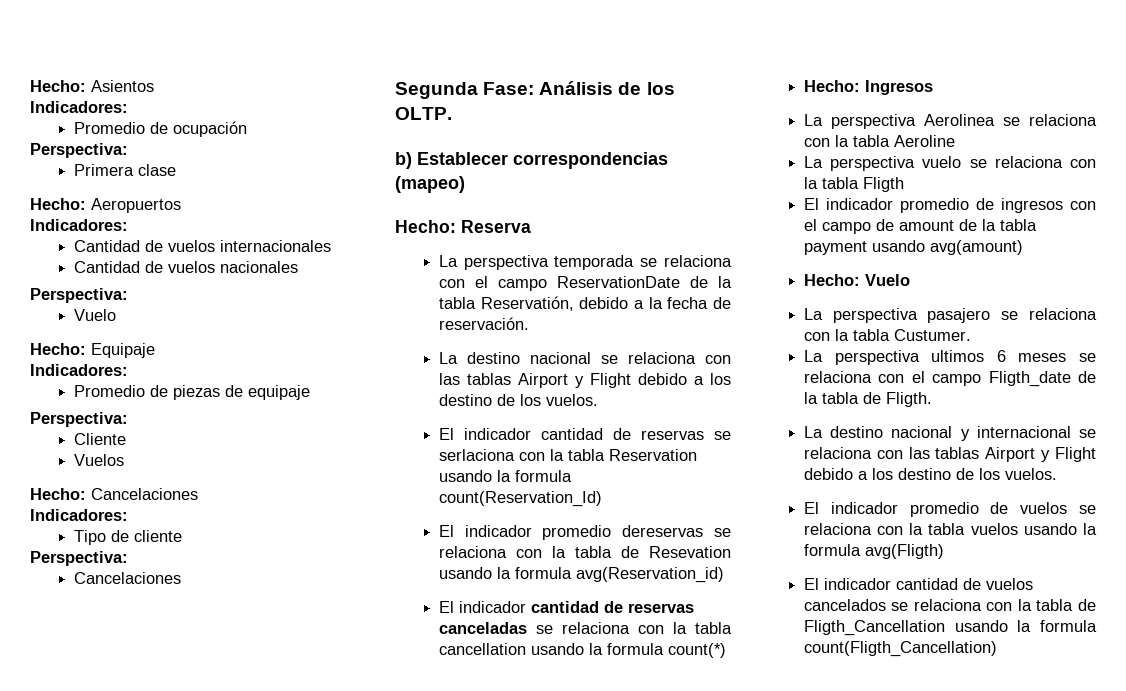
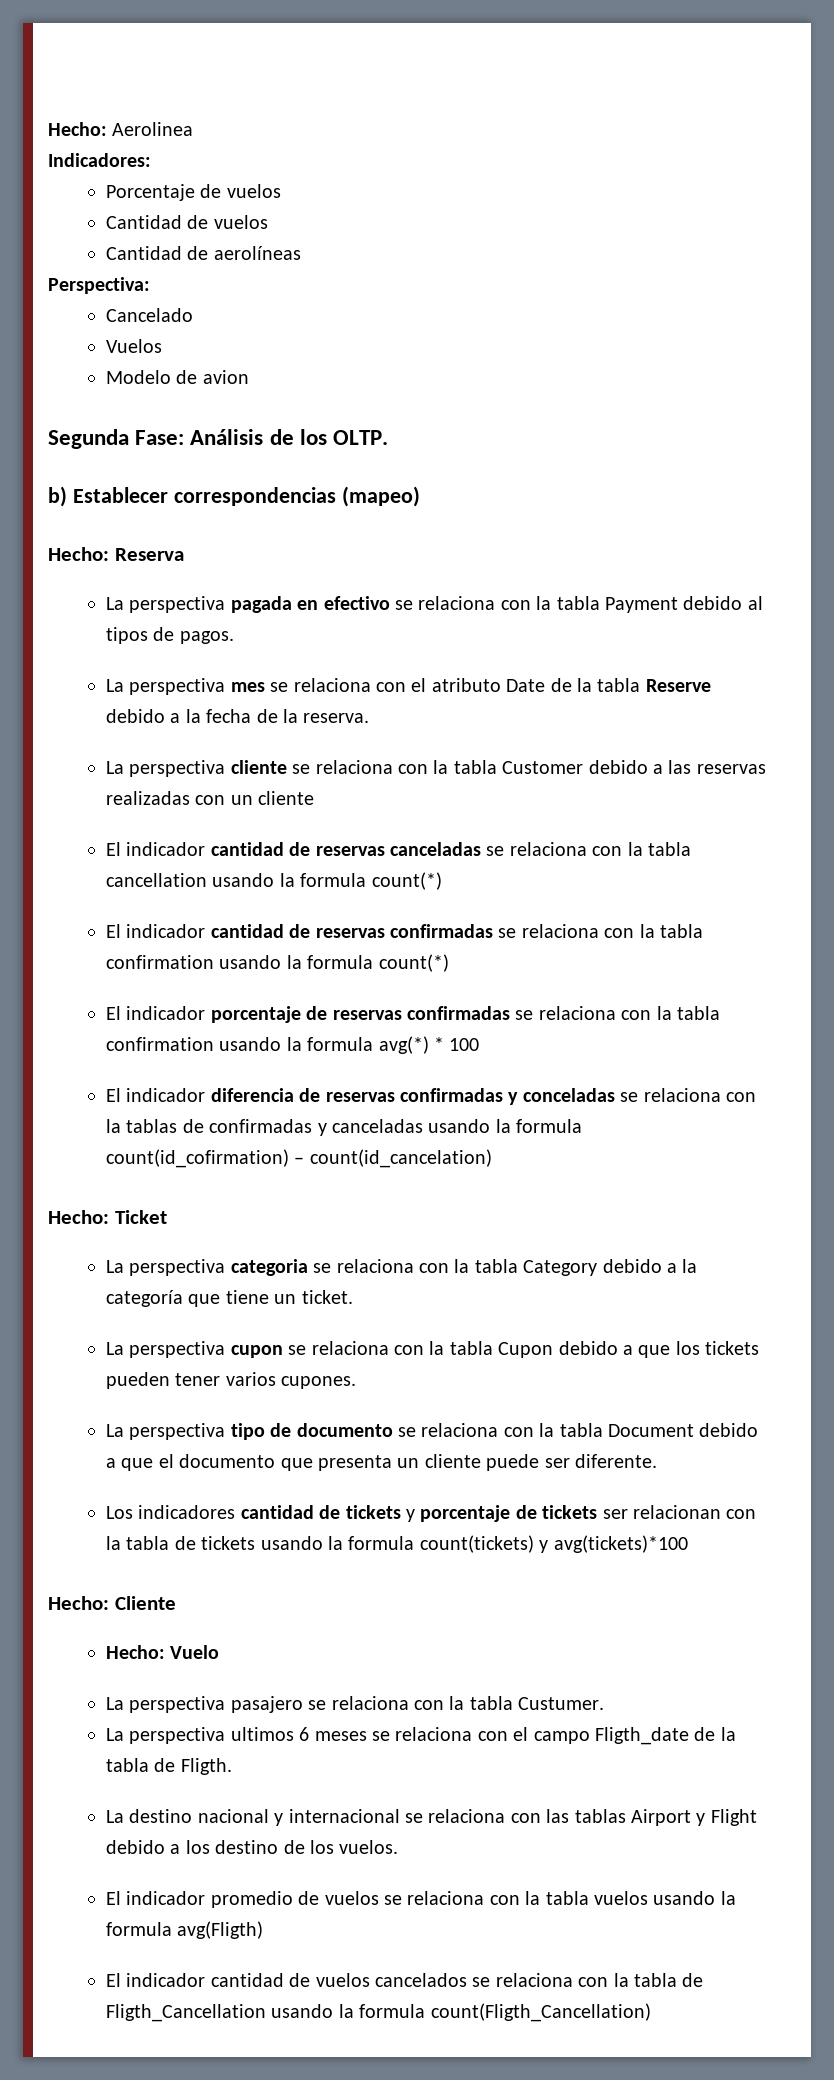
- Hecho: Asientos
+ Hecho: Aerolinea
  Indicadores:
- Promedio de ocupación
+ Porcentaje de vuelos
+ Cantidad de vuelos
+ Cantidad de aerolíneas
  Perspectiva:
- Primera clase
- Hecho: Aeropuertos
- Indicadores:
- Cantidad de vuelos internacionales
- Cantidad de vuelos nacionales
- Perspectiva:
- Vuelo
- Hecho: Equipaje
- Indicadores:
- Promedio de piezas de equipaje
- Perspectiva:
- Cliente
+ Cancelado
  Vuelos
- Hecho: Cancelaciones
- Indicadores:
- Tipo de cliente
- Perspectiva:
- Cancelaciones
+ Modelo de avion
- La perspectiva temporada se relaciona con el campo ReservationDate de la tabla Reservatión, debido a la fecha de reservación.
- La destino nacional se relaciona con las tablas Airport y Flight debido a los destino de los vuelos.
- El indicador cantidad de reservas se serlaciona con la tabla Reservation usando la formula count(Reservation_Id)
- El indicador promedio dereservas se relaciona con la tabla de Resevation usando la formula avg(Reservation_id)
+ La perspectiva pagada en efectivo se relaciona con la tabla Payment debido al tipos de pagos.
+ La perspectiva mes se relaciona con el atributo Date de la tabla Reserve debido a la fecha de la reserva.
+ La perspectiva cliente se relaciona con la tabla Customer debido a las reservas realizadas con un cliente
- Hecho: Ingresos
- La perspectiva Aerolinea se relaciona con la tabla Aeroline
- La perspectiva vuelo se relaciona con la tabla Fligth
- El indicador promedio de ingresos con el campo de amount de la tabla payment usando avg(amount)
+ El indicador cantidad de reservas confirmadas se relaciona con la tabla confirmation usando la formula count(*)
+ El indicador porcentaje de reservas confirmadas se relaciona con la tabla confirmation usando la formula avg(*) * 100
+ El indicador diferencia de reservas confirmadas y conceladas se relaciona con la tablas de confirmadas y canceladas usando la formula count(id_cofirmation) – count(id_cancelation)
+ Hecho: Ticket
+ La perspectiva categoria se relaciona con la tabla Category debido a la categoría que tiene un ticket.
+ La perspectiva cupon se relaciona con la tabla Cupon debido a que los tickets pueden tener varios cupones.
+ La perspectiva tipo de documento se relaciona con la tabla Document debido a que el documento que presenta un cliente puede ser diferente.
+ Los indicadores cantidad de tickets y porcentaje de tickets ser relacionan con la tabla de tickets usando la formula count(tickets) y avg(tickets)*100
+ Hecho: Cliente

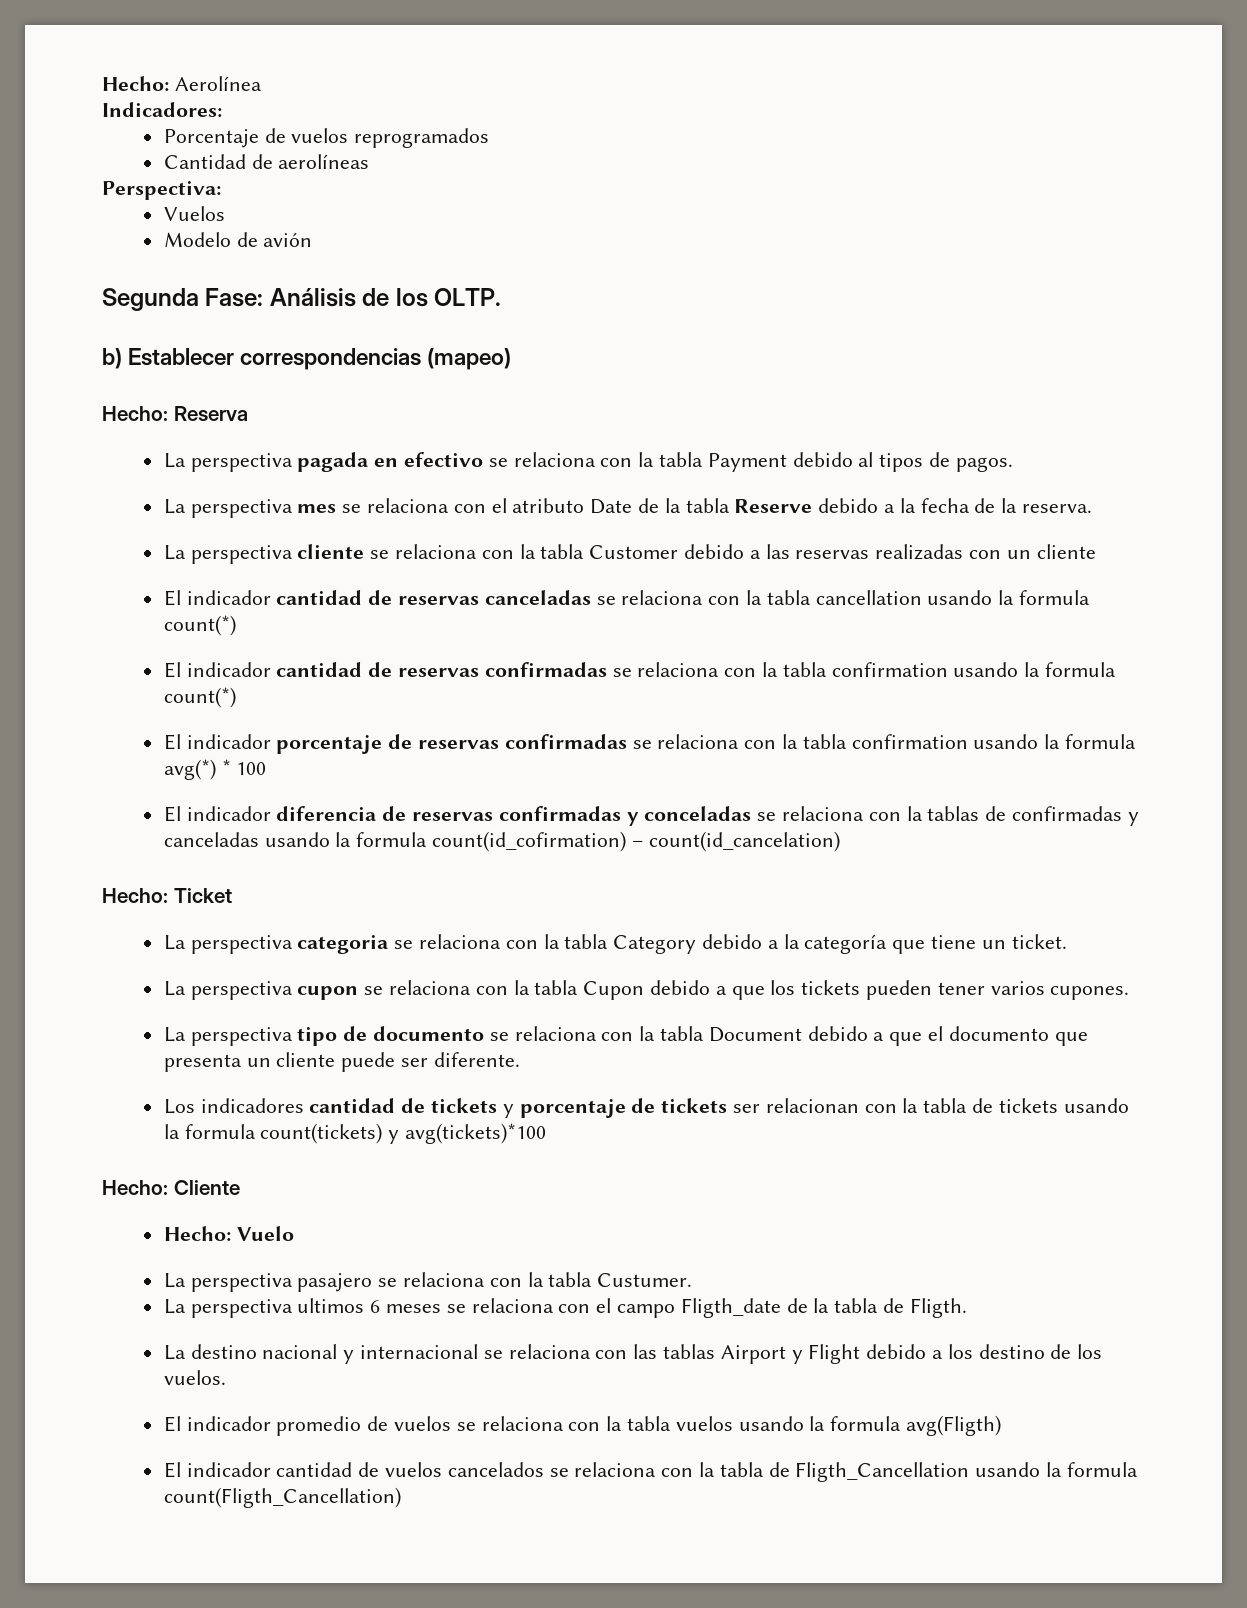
- Hecho: Aerolinea
+ Hecho: Aerolínea
- Porcentaje de vuelos
- Cantidad de vuelos
+ Porcentaje de vuelos reprogramados
- Cancelado
- Modelo de avion
+ Modelo de avión

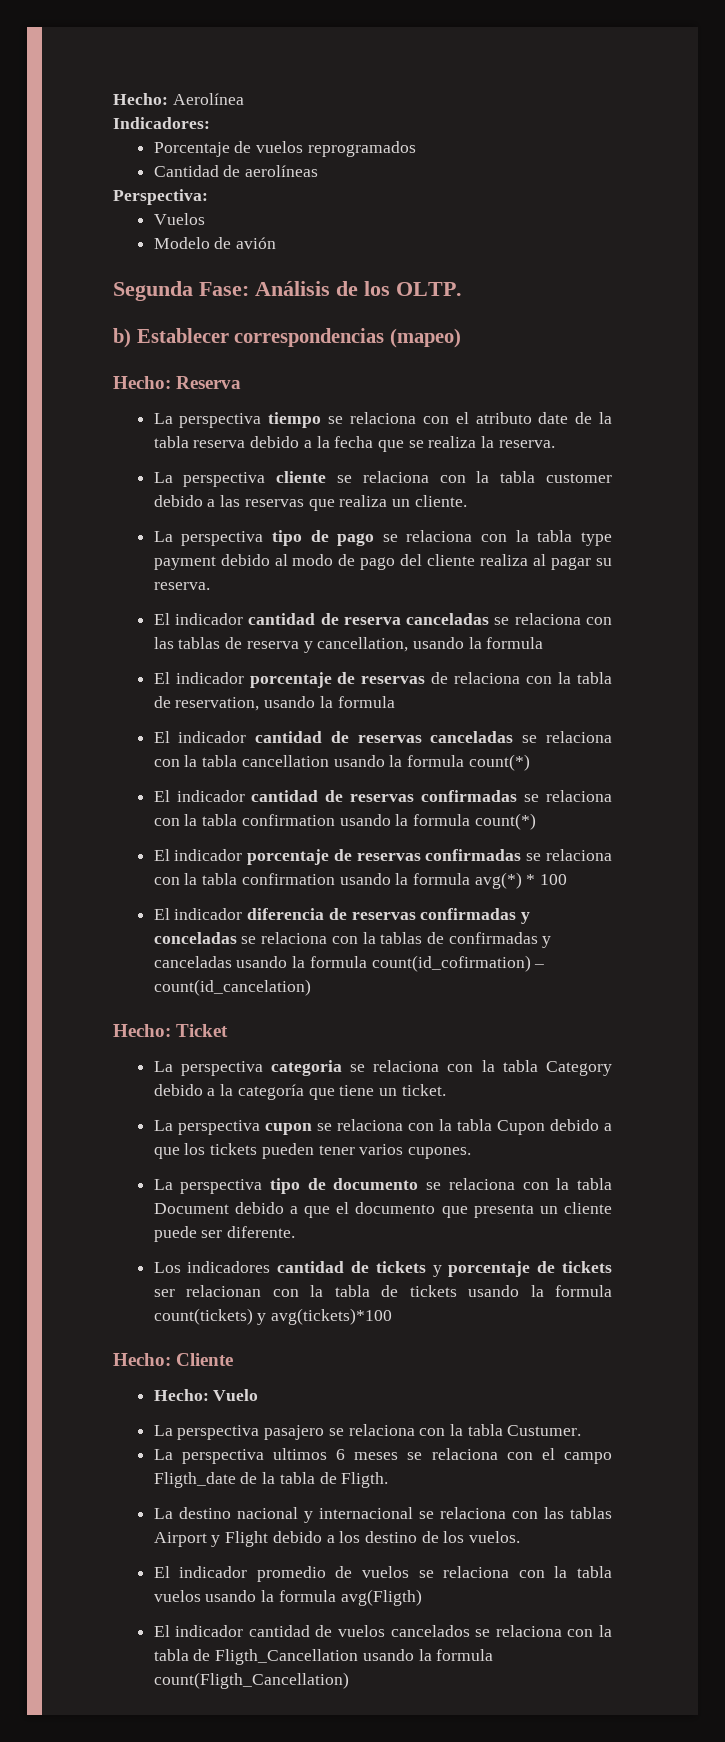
- La perspectiva pagada en efectivo se relaciona con la tabla Payment debido al tipos de pagos.
- La perspectiva mes se relaciona con el atributo Date de la tabla Reserve debido a la fecha de la reserva.
+ La perspectiva tiempo se relaciona con el atributo date de la tabla reserva debido a la fecha que se realiza la reserva.
- La perspectiva cliente se relaciona con la tabla Customer debido a las reservas realizadas con un cliente
+ La perspectiva cliente se relaciona con la tabla customer debido a las reservas que realiza un cliente.
+ La perspectiva tipo de pago se relaciona con la tabla type payment debido al modo de pago del cliente realiza al pagar su reserva.
+ El indicador cantidad de reserva canceladas se relaciona con las tablas de reserva y cancellation, usando la formula
+ El indicador porcentaje de reservas de relaciona con la tabla de reservation, usando la formula

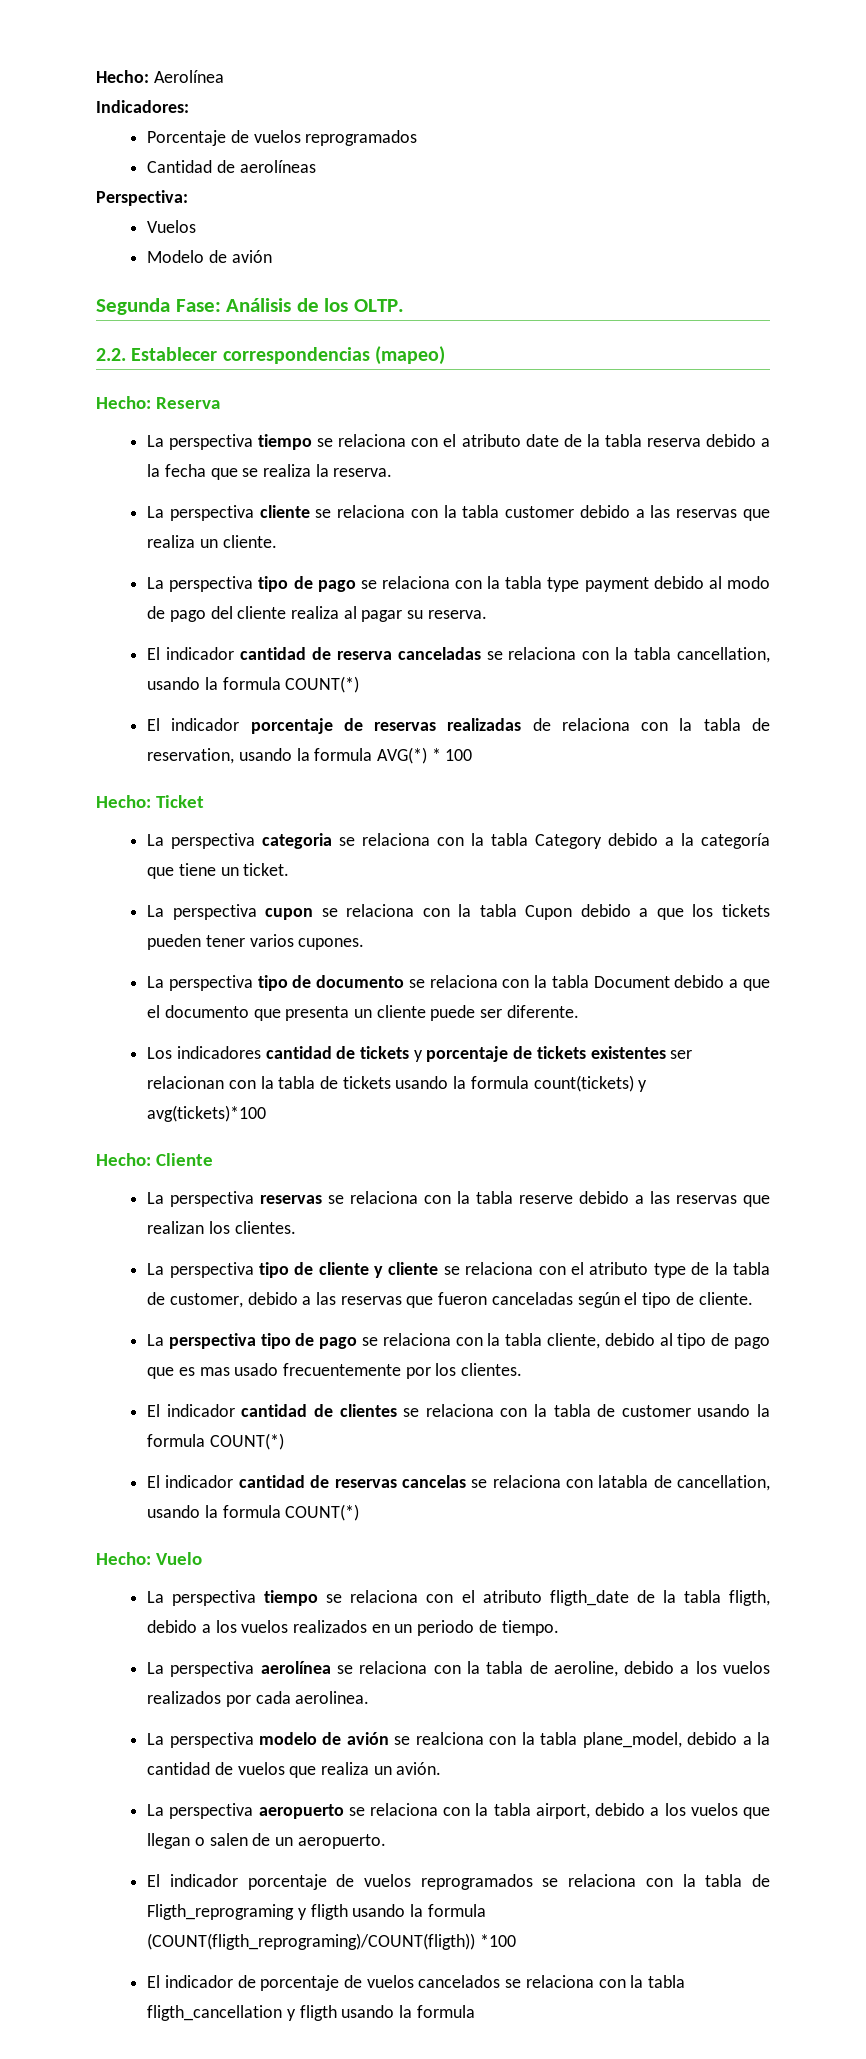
- b) Establecer correspondencias (mapeo)
+ 2.2. Establecer correspondencias (mapeo)
- El indicador cantidad de reserva canceladas se relaciona con las tablas de reserva y cancellation, usando la formula
- El indicador porcentaje de reservas de relaciona con la tabla de reservation, usando la formula
- El indicador cantidad de reservas canceladas se relaciona con la tabla cancellation usando la formula count(*)
- El indicador cantidad de reservas confirmadas se relaciona con la tabla confirmation usando la formula count(*)
- El indicador porcentaje de reservas confirmadas se relaciona con la tabla confirmation usando la formula avg(*) * 100
- El indicador diferencia de reservas confirmadas y conceladas se relaciona con la tablas de confirmadas y canceladas usando la formula count(id_cofirmation) – count(id_cancelation)
+ El indicador cantidad de reserva canceladas se relaciona con la tabla cancellation, usando la formula COUNT(*)
+ El indicador porcentaje de reservas realizadas de relaciona con la tabla de reservation, usando la formula AVG(*) * 100
- Los indicadores cantidad de tickets y porcentaje de tickets ser relacionan con la tabla de tickets usando la formula count(tickets) y avg(tickets)*100
+ Los indicadores cantidad de tickets y porcentaje de tickets existentes ser relacionan con la tabla de tickets usando la formula count(tickets) y avg(tickets)*100
+ La perspectiva reservas se relaciona con la tabla reserve debido a las reservas que realizan los clientes.
+ La perspectiva tipo de cliente y cliente se relaciona con el atributo type de la tabla de customer, debido a las reservas que fueron canceladas según el tipo de cliente.
+ La perspectiva tipo de pago se relaciona con la tabla cliente, debido al tipo de pago que es mas usado frecuentemente por los clientes.
+ El indicador cantidad de clientes se relaciona con la tabla de customer usando la formula COUNT(*)
+ El indicador cantidad de reservas cancelas se relaciona con latabla de cancellation, usando la formula COUNT(*)
  Hecho: Vuelo
- La perspectiva pasajero se relaciona con la tabla Custumer.
- La perspectiva ultimos 6 meses se relaciona con el campo Fligth_date de la tabla de Fligth.
- La destino nacional y internacional se relaciona con las tablas Airport y Flight debido a los destino de los vuelos.
- El indicador promedio de vuelos se relaciona con la tabla vuelos usando la formula avg(Fligth)
- El indicador cantidad de vuelos cancelados se relaciona con la tabla de Fligth_Cancellation usando la formula count(Fligth_Cancellation)
+ La perspectiva tiempo se relaciona con el atributo fligth_date de la tabla fligth, debido a los vuelos realizados en un periodo de tiempo.
+ La perspectiva aerolínea se relaciona con la tabla de aeroline, debido a los vuelos realizados por cada aerolinea.
+ La perspectiva modelo de avión se realciona con la tabla plane_model, debido a la cantidad de vuelos que realiza un avión.
+ La perspectiva aeropuerto se relaciona con la tabla airport, debido a los vuelos que llegan o salen de un aeropuerto.
+ El indicador porcentaje de vuelos reprogramados se relaciona con la tabla de Fligth_reprograming y fligth usando la formula (COUNT(fligth_reprograming)/COUNT(fligth)) *100
+ El indicador de porcentaje de vuelos cancelados se relaciona con la tabla fligth_cancellation y fligth usando la formula

